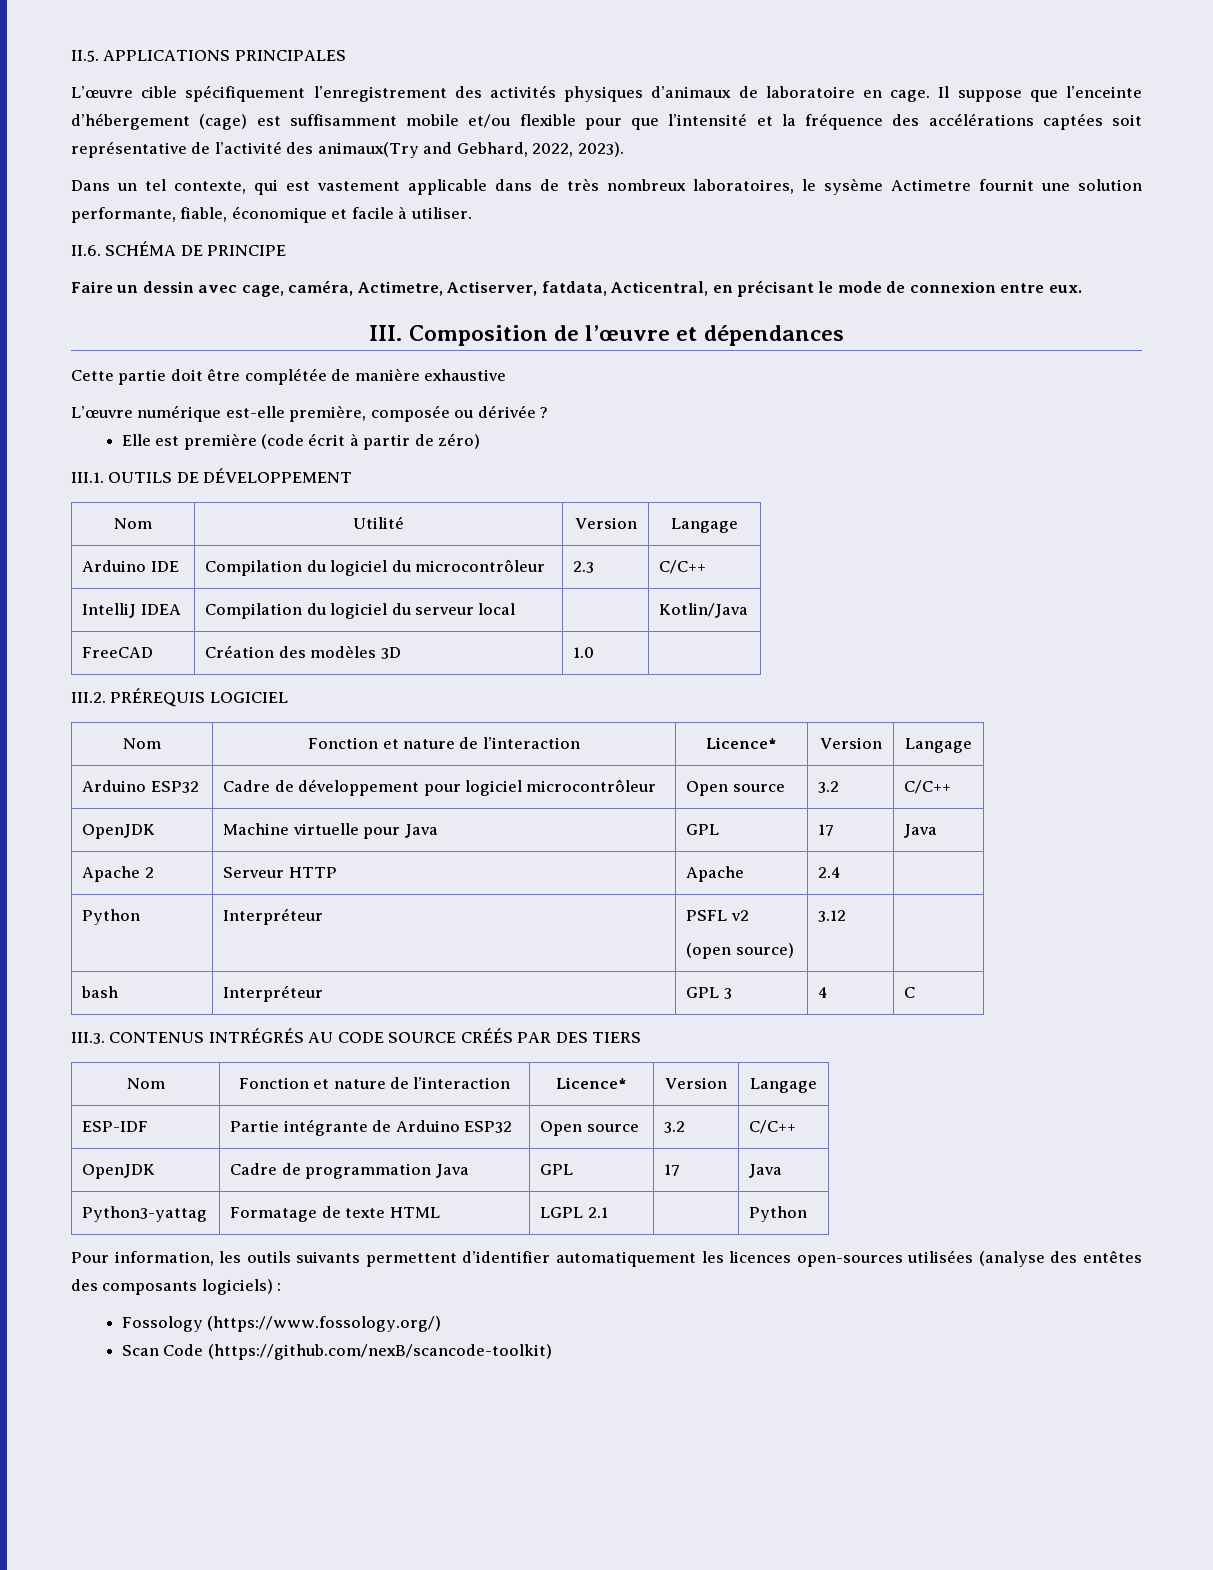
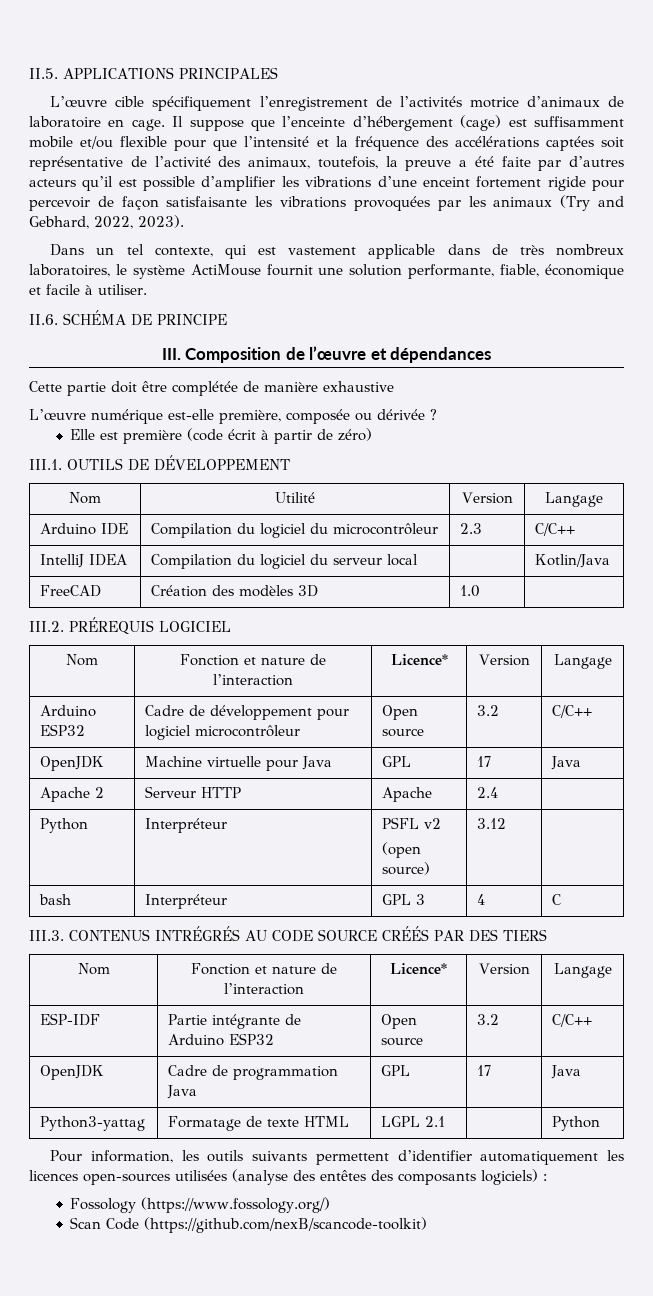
- L’œuvre cible spécifiquement l’enregistrement des activités physiques d’animaux de laboratoire en cage.
+ L’œuvre cible spécifiquement l’enregistrement de l’activités motrice d’animaux de laboratoire en cage.
- Il suppose que l’enceinte d’hébergement (cage) est suffisamment mobile et/ou flexible pour que l’intensité et la fréquence des accélérations captées soit représentative de l’activité des animaux(Try and Gebhard, 2022, 2023).
+ Il suppose que l’enceinte d’hébergement (cage) est suffisamment mobile et/ou flexible pour que l’intensité et la fréquence des accélérations captées soit représentative de l’activité des animaux, toutefois, la preuve a été faite par d’autres acteurs qu’il est possible d’amplifier les vibrations d’une enceint fortement rigide pour percevoir de façon satisfaisante les vibrations provoquées par les animaux (Try and Gebhard, 2022, 2023).
- Dans un tel contexte, qui est vastement applicable dans de très nombreux laboratoires, le sysème Actimetre fournit une solution performante, fiable, économique et facile à utiliser.
+ Dans un tel contexte, qui est vastement applicable dans de très nombreux laboratoires, le système ActiMouse fournit une solution performante, fiable, économique et facile à utiliser.
- Faire un dessin avec cage, caméra, Actimetre, Actiserver, fatdata, Acticentral, en précisant le mode de connexion entre eux.

